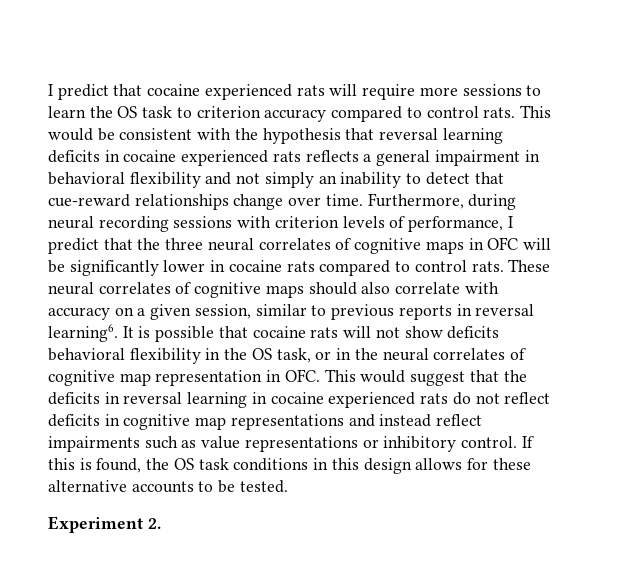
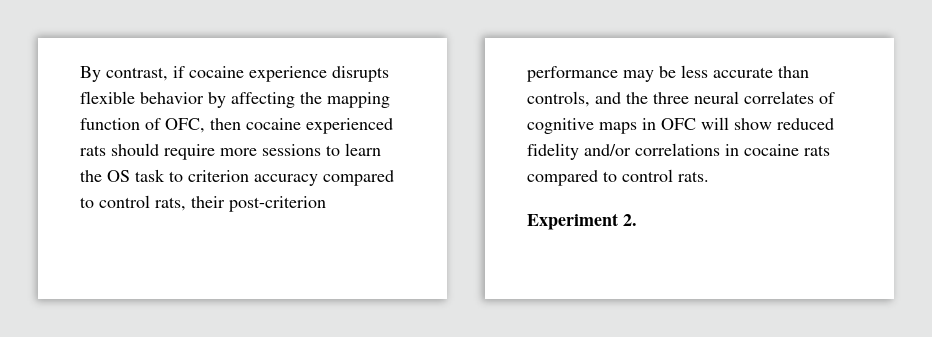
- I predict that cocaine experienced rats will require more sessions to learn the OS task to criterion accuracy compared to control rats. This would be consistent with the hypothesis that reversal learning deficits in cocaine experienced rats reflects a general impairment in behavioral flexibility and not simply an inability to detect that cue-reward relationships change over time. Furthermore, during neural recording sessions with criterion levels of performance, I predict that the three neural correlates of cognitive maps in OFC will be significantly lower in cocaine rats compared to control rats. These neural correlates of cognitive maps should also correlate with accuracy on a given session, similar to previous reports in reversal learning6. It is possible that cocaine rats will not show deficits behavioral flexibility in the OS task, or in the neural correlates of cognitive map representation in OFC. This would suggest that the deficits in reversal learning in cocaine experienced rats do not reflect deficits in cognitive map representations and instead reflect impairments such as value representations or inhibitory control. If this is found, the OS task conditions in this design allows for these alternative accounts to be tested.
+ By contrast, if cocaine experience disrupts flexible behavior by affecting the mapping function of OFC, then cocaine experienced rats should require more sessions to learn the OS task to criterion accuracy compared to control rats, their post-criterion performance may be less accurate than controls, and the three neural correlates of cognitive maps in OFC will show reduced fidelity and/or correlations in cocaine rats compared to control rats.

